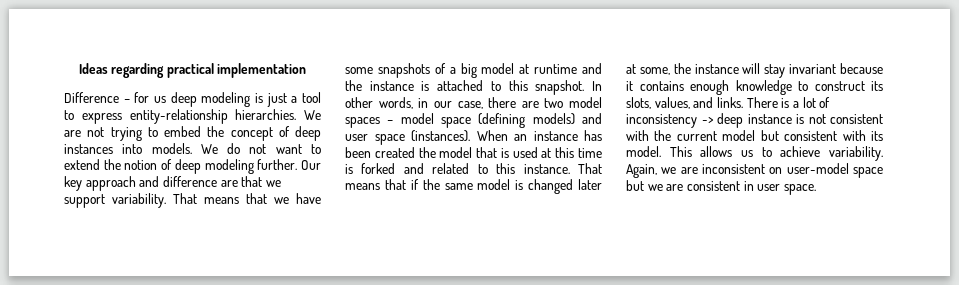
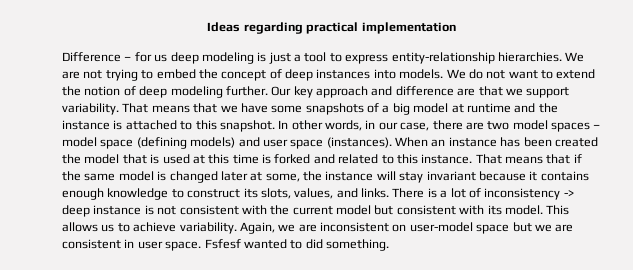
+ Fsfesf wanted to did something.

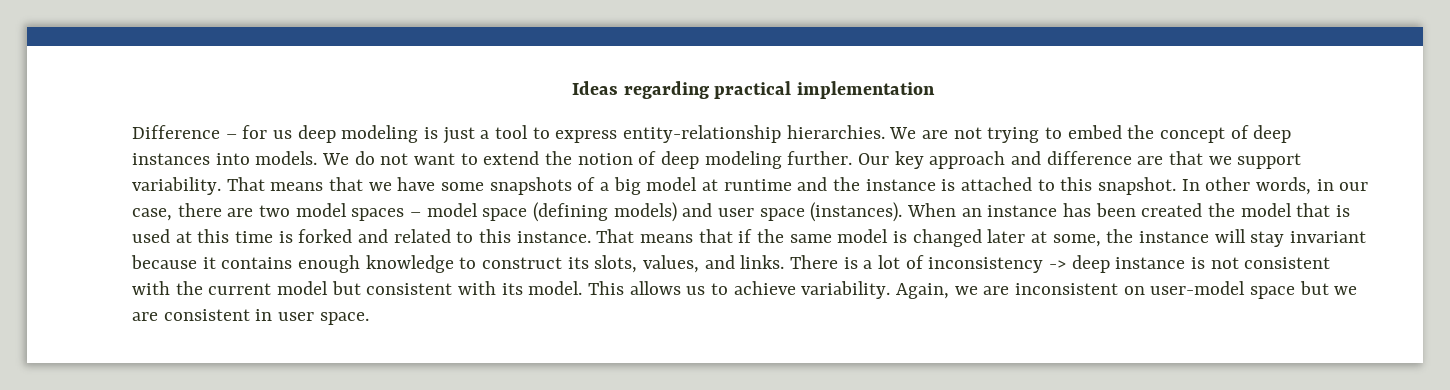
- Fsfesf wanted to did something.

